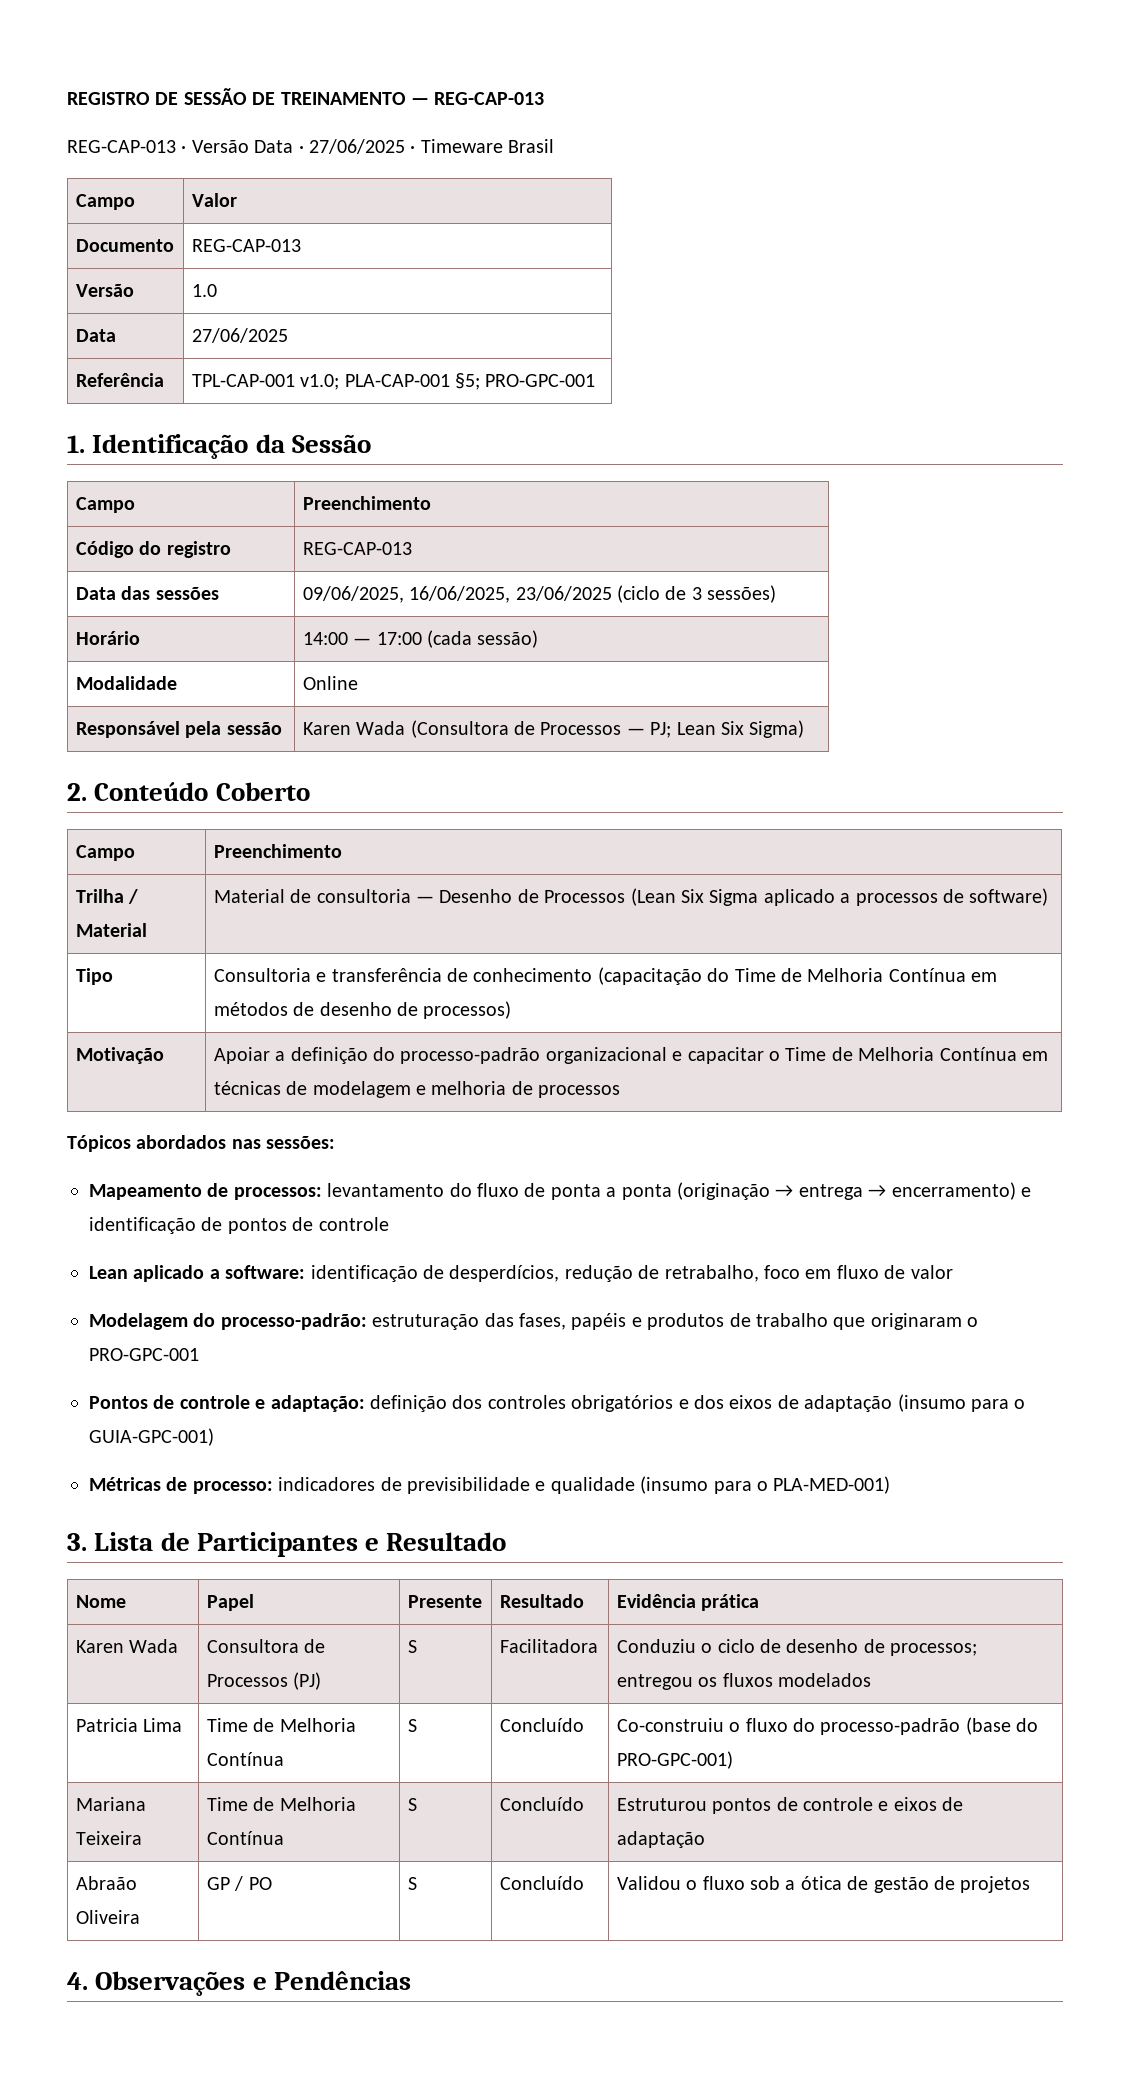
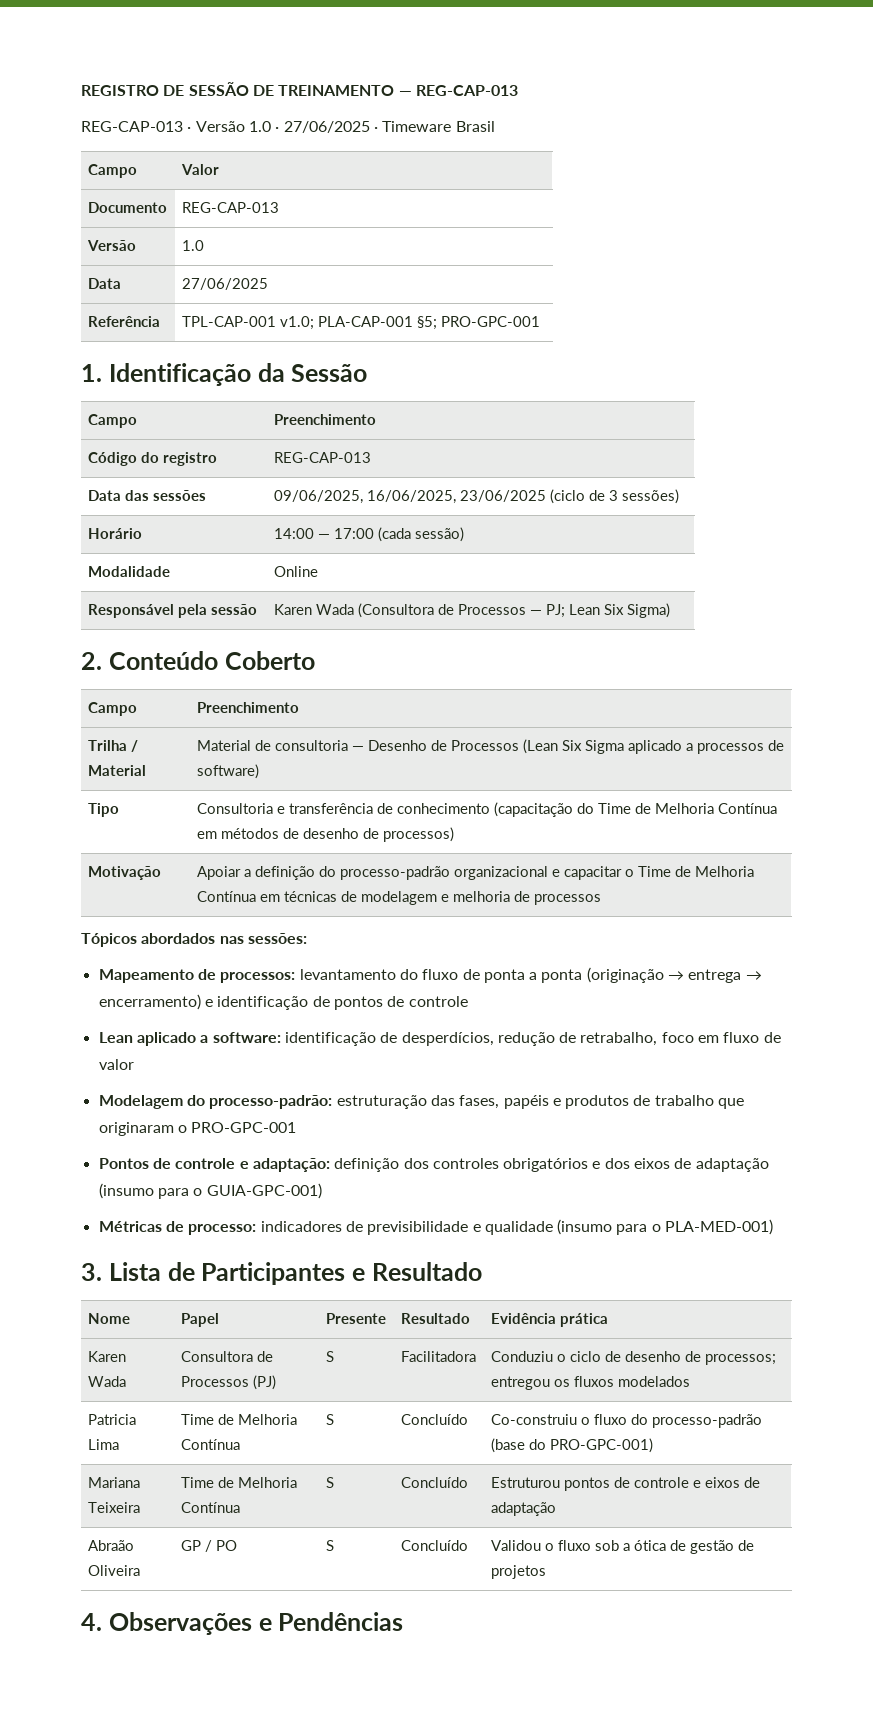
- REG-CAP-013 · Versão Data · 27/06/2025 · Timeware Brasil
+ REG-CAP-013 · Versão 1.0 · 27/06/2025 · Timeware Brasil

